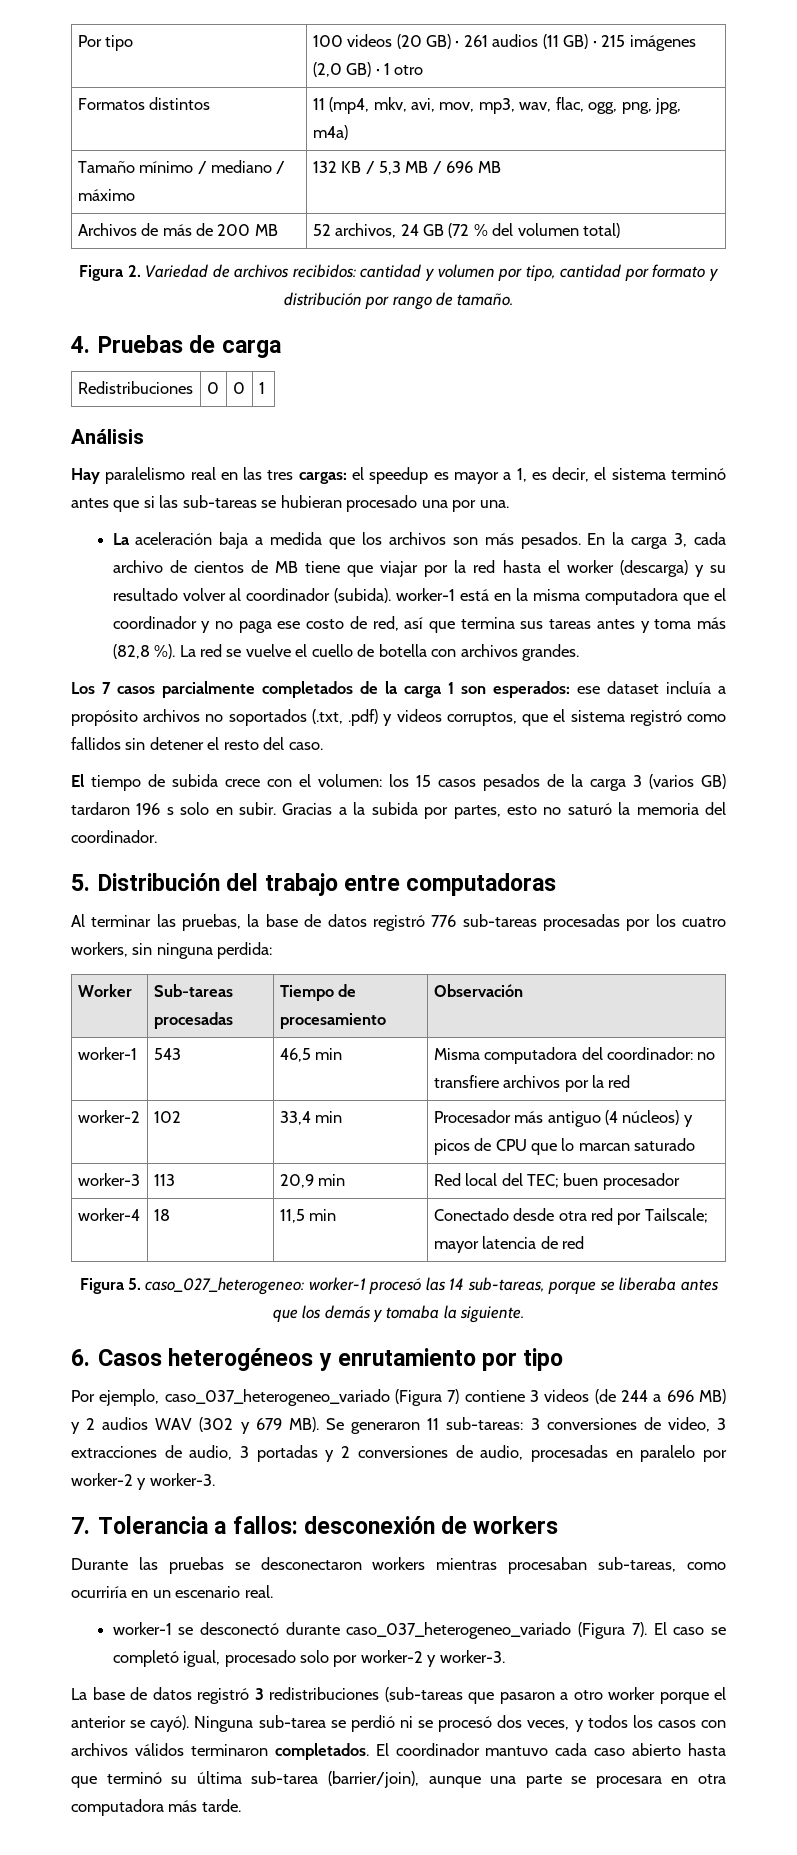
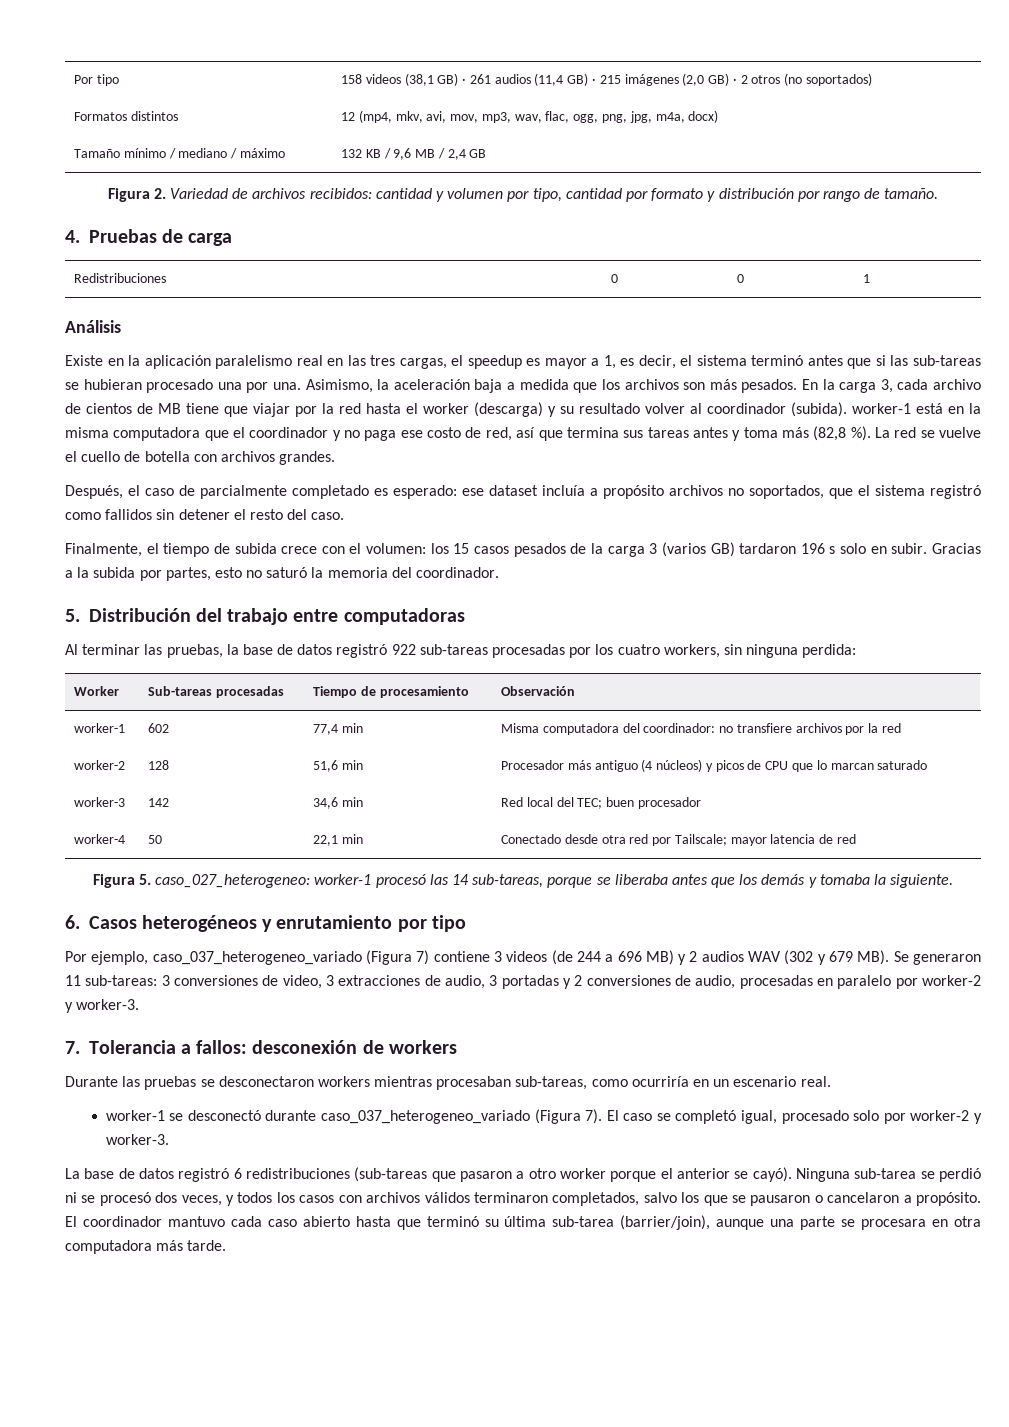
- Por tipo | 100 videos (20 GB) · 261 audios (11 GB) · 215 imágenes (2,0 GB) · 1 otro
+ Por tipo | 158 videos (38,1 GB) · 261 audios (11,4 GB) · 215 imágenes (2,0 GB) · 2 otros (no soportados)
- Formatos distintos | 11 (mp4, mkv, avi, mov, mp3, wav, flac, ogg, png, jpg, m4a)
+ Formatos distintos | 12 (mp4, mkv, avi, mov, mp3, wav, flac, ogg, png, jpg, m4a, docx)
- Tamaño mínimo / mediano / máximo | 132 KB / 5,3 MB / 696 MB
- Archivos de más de 200 MB | 52 archivos, 24 GB (72 % del volumen total)
+ Tamaño mínimo / mediano / máximo | 132 KB / 9,6 MB / 2,4 GB
- Hay paralelismo real en las tres cargas: el speedup es mayor a 1, es decir, el sistema terminó antes que si las sub-tareas se hubieran procesado una por una.
- La aceleración baja a medida que los archivos son más pesados.
+ Existe en la aplicación paralelismo real en las tres cargas, el speedup es mayor a 1, es decir, el sistema terminó antes que si las sub-tareas se hubieran procesado una por una. Asimismo, la aceleración baja a medida que los archivos son más pesados.
- Los 7 casos parcialmente completados de la carga 1 son esperados: ese dataset incluía a propósito archivos no soportados (.txt, .pdf) y videos corruptos, que el sistema registró como fallidos sin detener el resto del caso.
+ Después, el caso de parcialmente completado es esperado: ese dataset incluía a propósito archivos no soportados, que el sistema registró como fallidos sin detener el resto del caso.
- El tiempo de subida crece con el volumen: los 15 casos pesados de la carga 3 (varios GB) tardaron 196 s solo en subir.
+ Finalmente, el tiempo de subida crece con el volumen: los 15 casos pesados de la carga 3 (varios GB) tardaron 196 s solo en subir.
- Al terminar las pruebas, la base de datos registró 776 sub-tareas procesadas por los cuatro workers, sin ninguna perdida:
+ Al terminar las pruebas, la base de datos registró 922 sub-tareas procesadas por los cuatro workers, sin ninguna perdida:
- worker-1 | 543 | 46,5 min | Misma computadora del coordinador: no transfiere archivos por la red
+ worker-1 | 602 | 77,4 min | Misma computadora del coordinador: no transfiere archivos por la red
- worker-2 | 102 | 33,4 min | Procesador más antiguo (4 núcleos) y picos de CPU que lo marcan saturado
+ worker-2 | 128 | 51,6 min | Procesador más antiguo (4 núcleos) y picos de CPU que lo marcan saturado
- worker-3 | 113 | 20,9 min | Red local del TEC; buen procesador
+ worker-3 | 142 | 34,6 min | Red local del TEC; buen procesador
- worker-4 | 18 | 11,5 min | Conectado desde otra red por Tailscale; mayor latencia de red
+ worker-4 | 50 | 22,1 min | Conectado desde otra red por Tailscale; mayor latencia de red
- La base de datos registró 3 redistribuciones (sub-tareas que pasaron a otro worker porque el anterior se cayó).
+ La base de datos registró 6 redistribuciones (sub-tareas que pasaron a otro worker porque el anterior se cayó).
- Ninguna sub-tarea se perdió ni se procesó dos veces, y todos los casos con archivos válidos terminaron completados.
+ Ninguna sub-tarea se perdió ni se procesó dos veces, y todos los casos con archivos válidos terminaron completados, salvo los que se pausaron o cancelaron a propósito.

